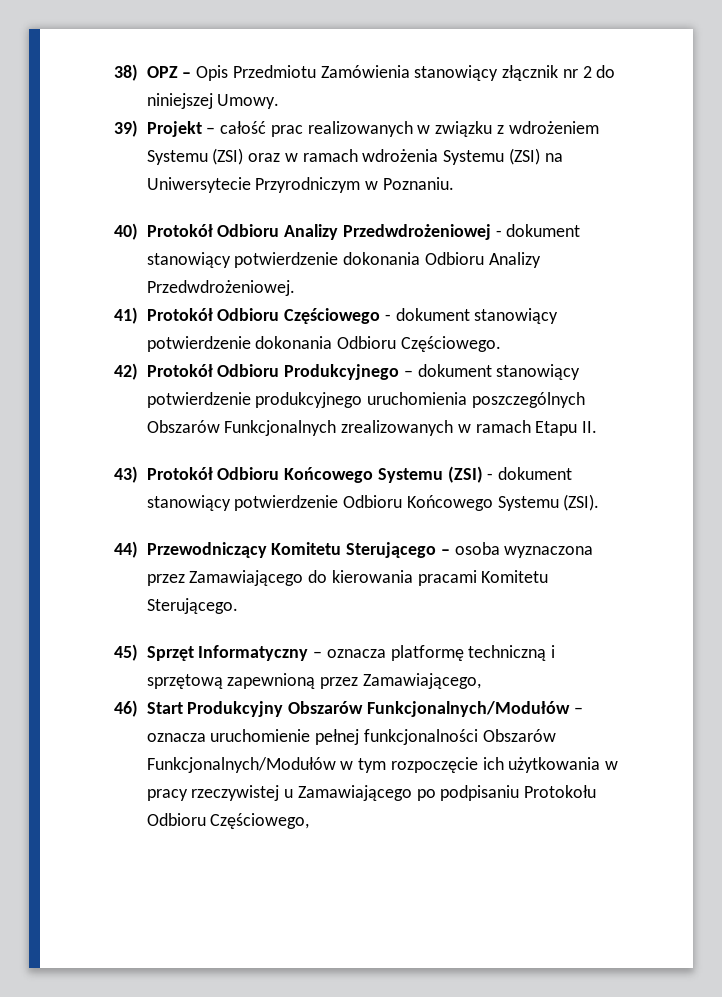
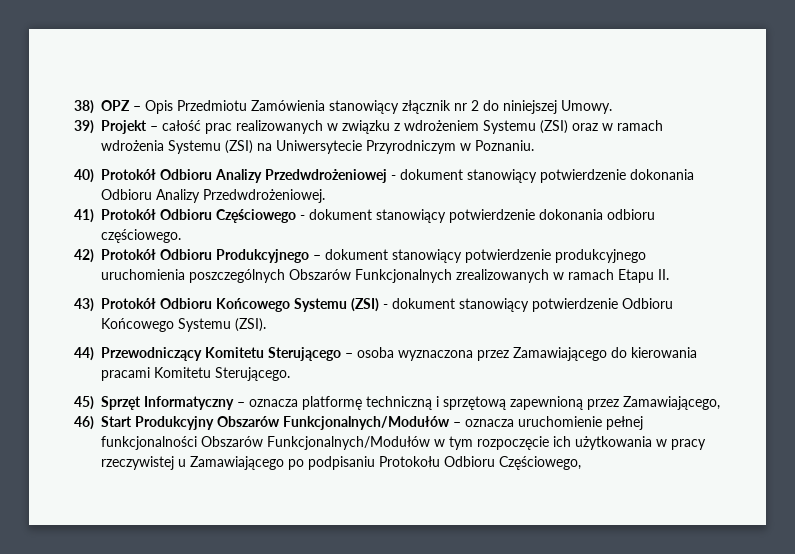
- 41) Protokół Odbioru Częściowego - dokument stanowiący potwierdzenie dokonania Odbioru Częściowego.
+ 41) Protokół Odbioru Częściowego - dokument stanowiący potwierdzenie dokonania odbioru częściowego.

